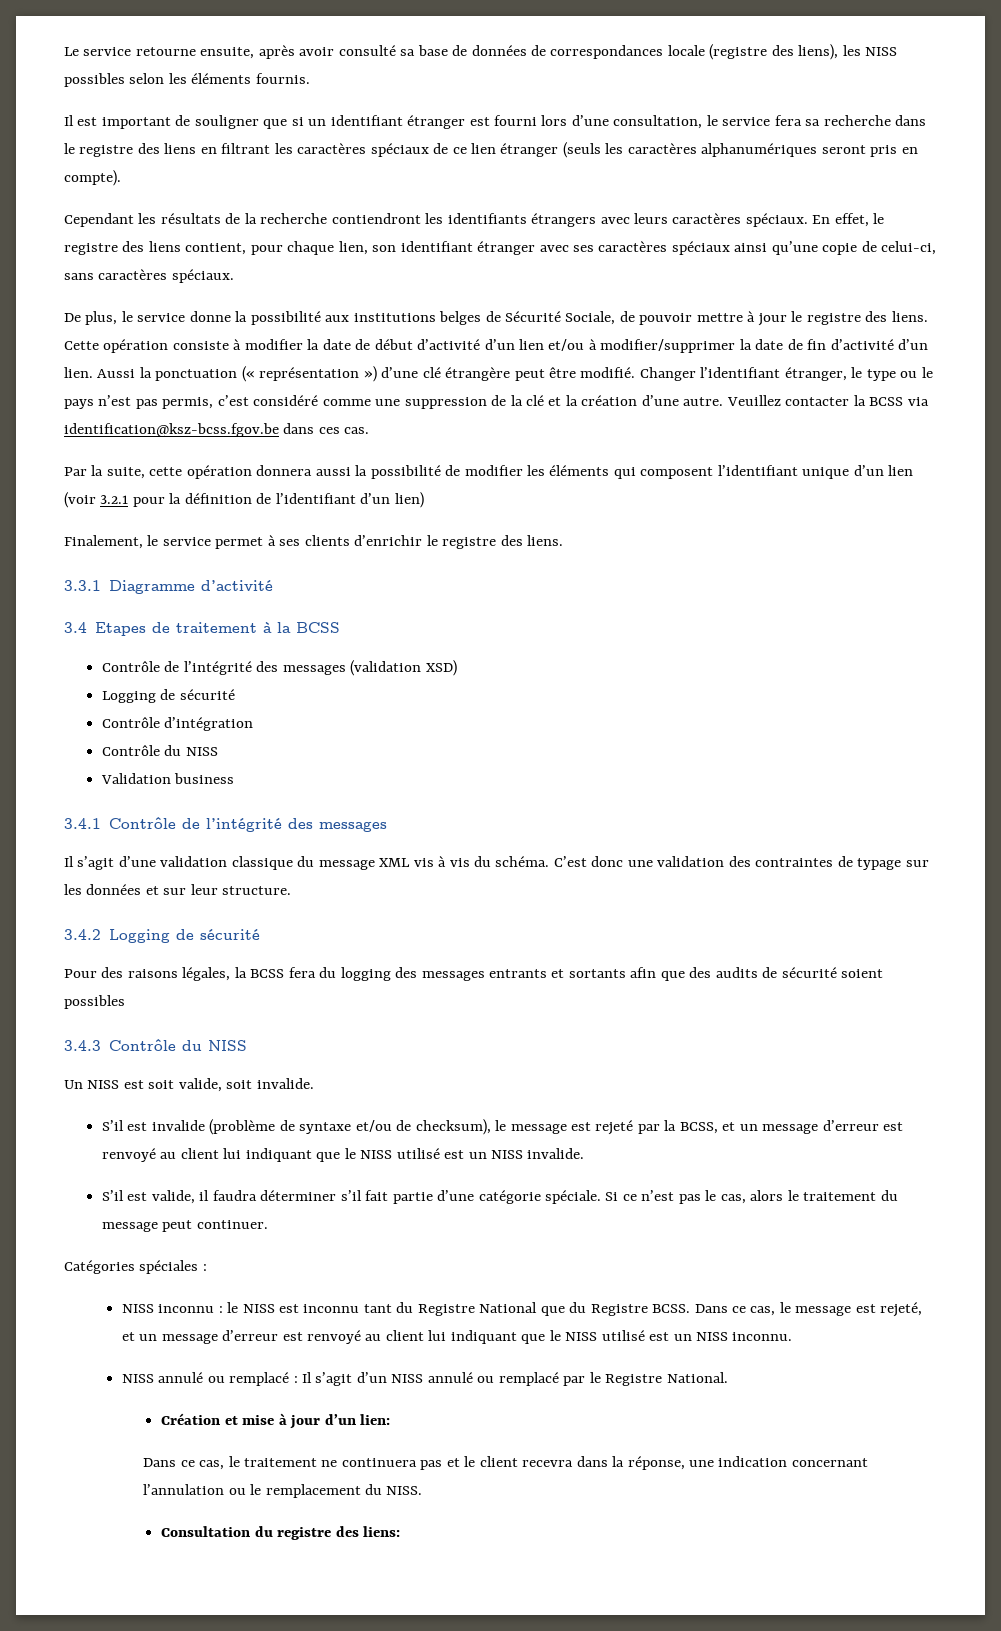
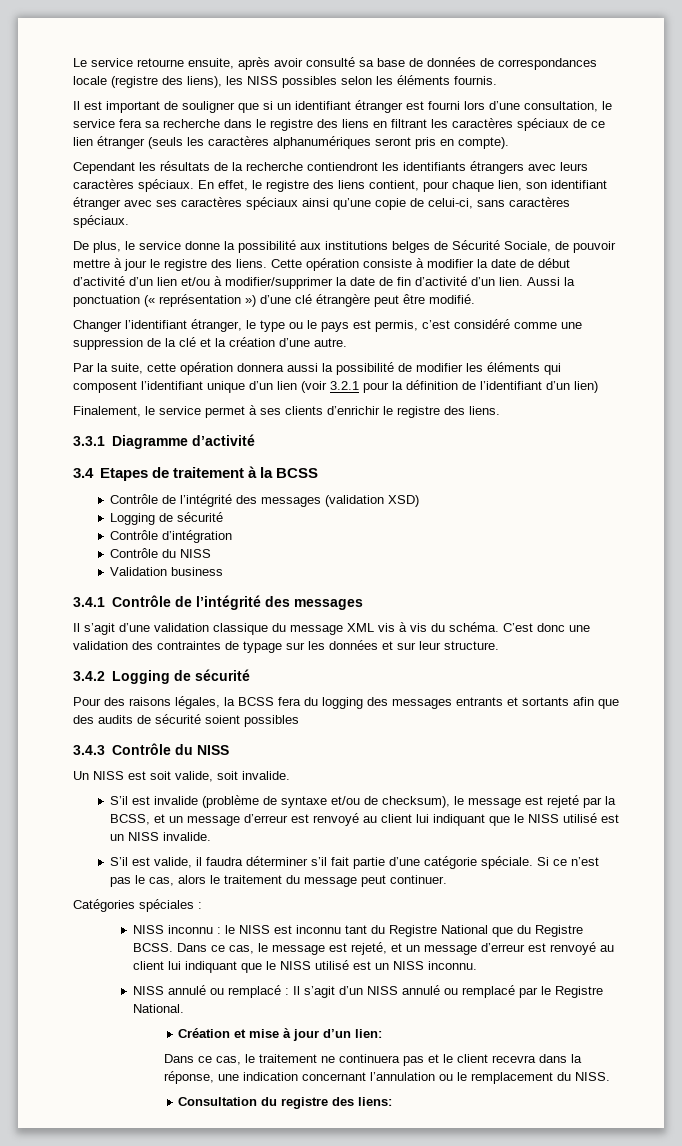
- Aussi la ponctuation (« représentation ») d’une clé étrangère peut être modifié. Changer l’identifiant étranger, le type ou le pays n’est pas permis, c’est considéré comme une suppression de la clé et la création d’une autre. Veuillez contacter la BCSS via identification@ksz-bcss.fgov.be dans ces cas.
+ Aussi la ponctuation (« représentation ») d’une clé étrangère peut être modifié.
+ Changer l’identifiant étranger, le type ou le pays est permis, c’est considéré comme une suppression de la clé et la création d’une autre.

